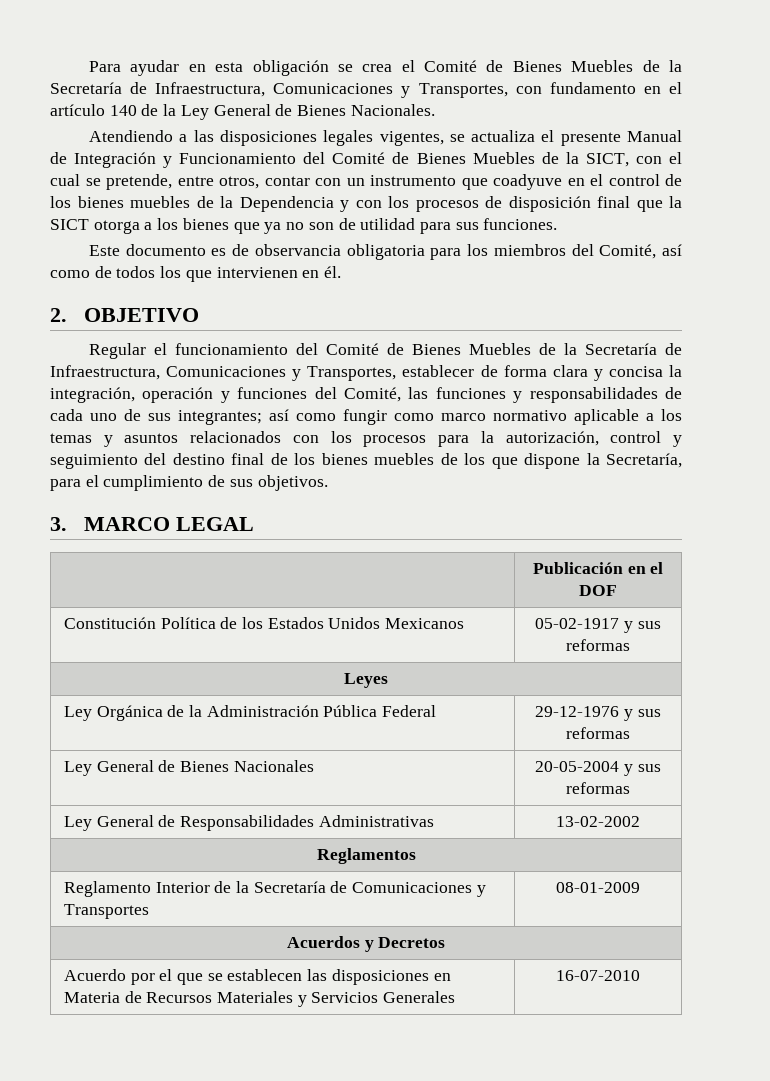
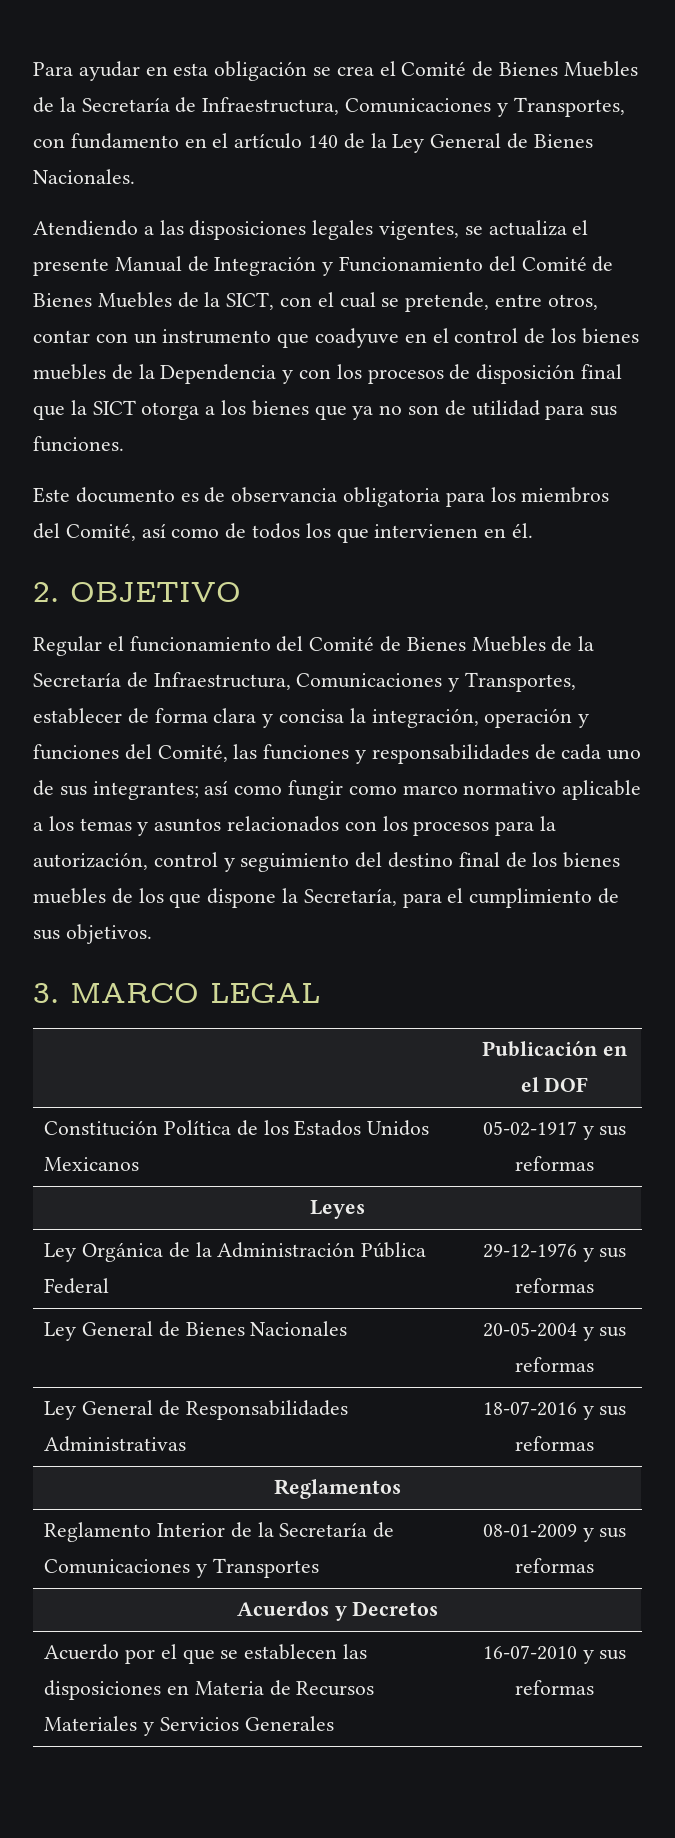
- Ley General de Responsabilidades Administrativas | 13-02-2002
+ Ley General de Responsabilidades Administrativas | 18-07-2016 y sus reformas
- Reglamento Interior de la Secretaría de Comunicaciones y Transportes | 08-01-2009
+ Reglamento Interior de la Secretaría de Comunicaciones y Transportes | 08-01-2009 y sus reformas
- Acuerdo por el que se establecen las disposiciones en Materia de Recursos Materiales y Servicios Generales | 16-07-2010
+ Acuerdo por el que se establecen las disposiciones en Materia de Recursos Materiales y Servicios Generales | 16-07-2010 y sus reformas

